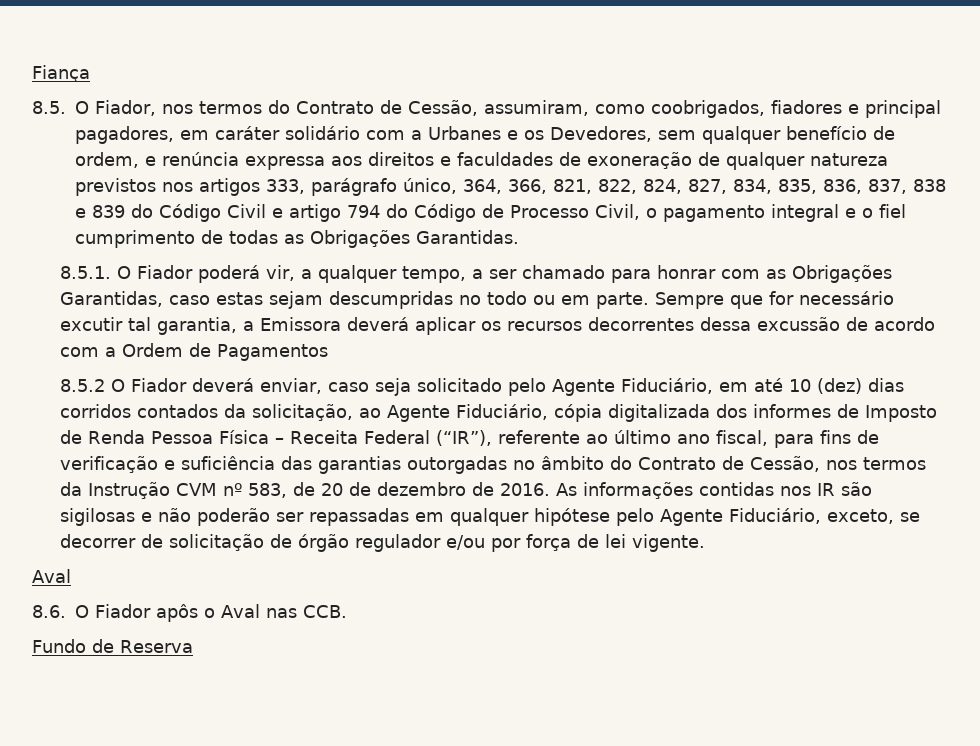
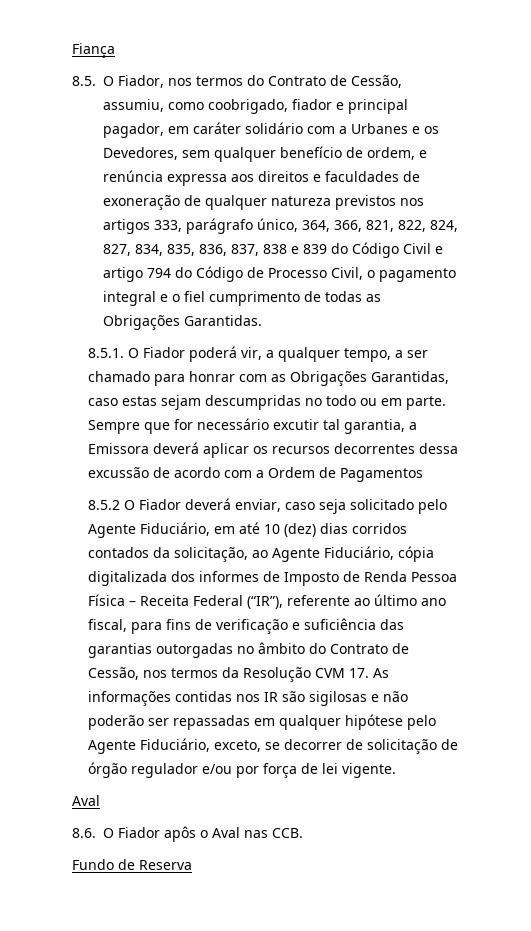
- 8.5. O Fiador, nos termos do Contrato de Cessão, assumiram, como coobrigados, fiadores e principal pagadores, em caráter solidário com a Urbanes e os Devedores, sem qualquer benefício de ordem, e renúncia expressa aos direitos e faculdades de exoneração de qualquer natureza previstos nos artigos 333, parágrafo único, 364, 366, 821, 822, 824, 827, 834, 835, 836, 837, 838 e 839 do Código Civil e artigo 794 do Código de Processo Civil, o pagamento integral e o fiel cumprimento de todas as Obrigações Garantidas.
+ 8.5. O Fiador, nos termos do Contrato de Cessão, assumiu, como coobrigado, fiador e principal pagador, em caráter solidário com a Urbanes e os Devedores, sem qualquer benefício de ordem, e renúncia expressa aos direitos e faculdades de exoneração de qualquer natureza previstos nos artigos 333, parágrafo único, 364, 366, 821, 822, 824, 827, 834, 835, 836, 837, 838 e 839 do Código Civil e artigo 794 do Código de Processo Civil, o pagamento integral e o fiel cumprimento de todas as Obrigações Garantidas.
- 8.5.2 O Fiador deverá enviar, caso seja solicitado pelo Agente Fiduciário, em até 10 (dez) dias corridos contados da solicitação, ao Agente Fiduciário, cópia digitalizada dos informes de Imposto de Renda Pessoa Física – Receita Federal (“IR”), referente ao último ano fiscal, para fins de verificação e suficiência das garantias outorgadas no âmbito do Contrato de Cessão, nos termos da Instrução CVM nº 583, de 20 de dezembro de 2016. As informações contidas nos IR são sigilosas e não poderão ser repassadas em qualquer hipótese pelo Agente Fiduciário, exceto, se decorrer de solicitação de órgão regulador e/ou por força de lei vigente.
+ 8.5.2 O Fiador deverá enviar, caso seja solicitado pelo Agente Fiduciário, em até 10 (dez) dias corridos contados da solicitação, ao Agente Fiduciário, cópia digitalizada dos informes de Imposto de Renda Pessoa Física – Receita Federal (“IR”), referente ao último ano fiscal, para fins de verificação e suficiência das garantias outorgadas no âmbito do Contrato de Cessão, nos termos da Resolução CVM 17. As informações contidas nos IR são sigilosas e não poderão ser repassadas em qualquer hipótese pelo Agente Fiduciário, exceto, se decorrer de solicitação de órgão regulador e/ou por força de lei vigente.

